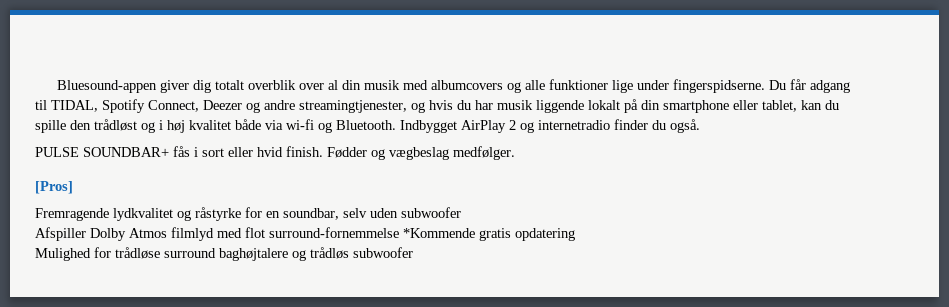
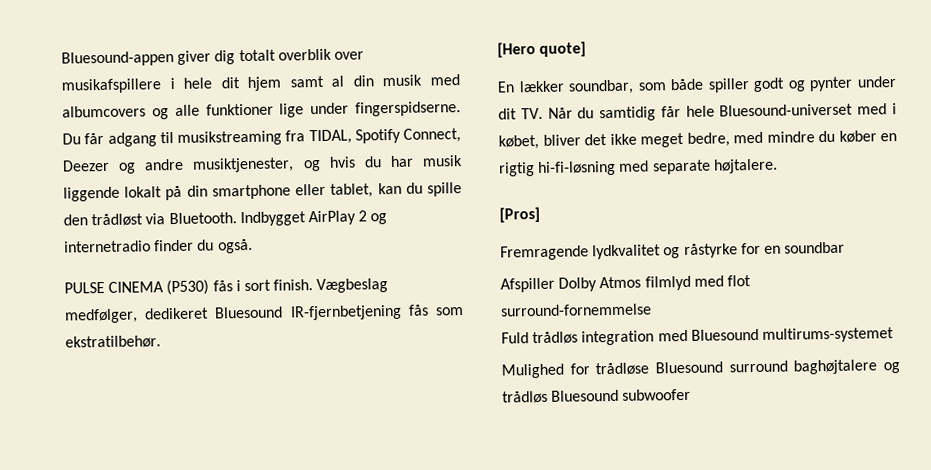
- Bluesound-appen giver dig totalt overblik over al din musik med albumcovers og alle funktioner lige under fingerspidserne.
+ Bluesound-appen giver dig totalt overblik over musikafspillere i hele dit hjem samt al din musik med albumcovers og alle funktioner lige under fingerspidserne.
- Du får adgang til TIDAL, Spotify Connect, Deezer og andre streamingtjenester, og hvis du har musik liggende lokalt på din smartphone eller tablet, kan du spille den trådløst og i høj kvalitet både via wi-fi og Bluetooth.
+ Du får adgang til musikstreaming fra TIDAL, Spotify Connect, Deezer og andre musiktjenester, og hvis du har musik liggende lokalt på din smartphone eller tablet, kan du spille den trådløst via Bluetooth.
- PULSE SOUNDBAR+ fås i sort eller hvid finish. Fødder og vægbeslag medfølger.
+ PULSE CINEMA (P530) fås i sort finish. Vægbeslag medfølger, dedikeret Bluesound IR-fjernbetjening fås som ekstratilbehør.
+ [Hero quote]
+ En lækker soundbar, som både spiller godt og pynter under dit TV. Når du samtidig får hele Bluesound-universet med i købet, bliver det ikke meget bedre, med mindre du køber en rigtig hi-fi-løsning med separate højtalere.
- Fremragende lydkvalitet og råstyrke for en soundbar, selv uden subwoofer
+ Fremragende lydkvalitet og råstyrke for en soundbar
- Afspiller Dolby Atmos filmlyd med flot surround-fornemmelse *Kommende gratis opdatering
+ Afspiller Dolby Atmos filmlyd med flot surround-fornemmelse
+ Fuld trådløs integration med Bluesound multirums-systemet
- Mulighed for trådløse surround baghøjtalere og trådløs subwoofer
+ Mulighed for trådløse Bluesound surround baghøjtalere og trådløs Bluesound subwoofer

